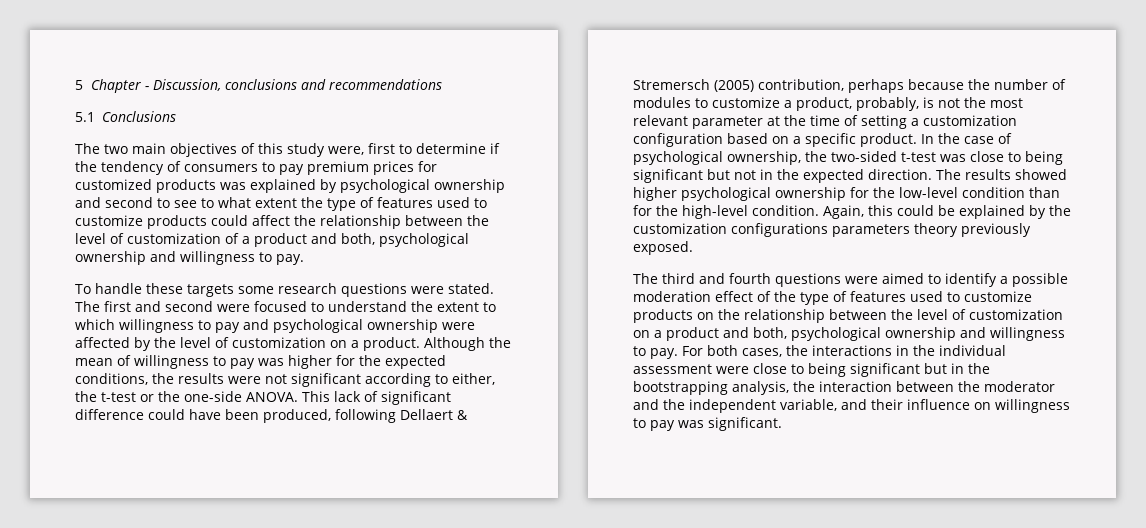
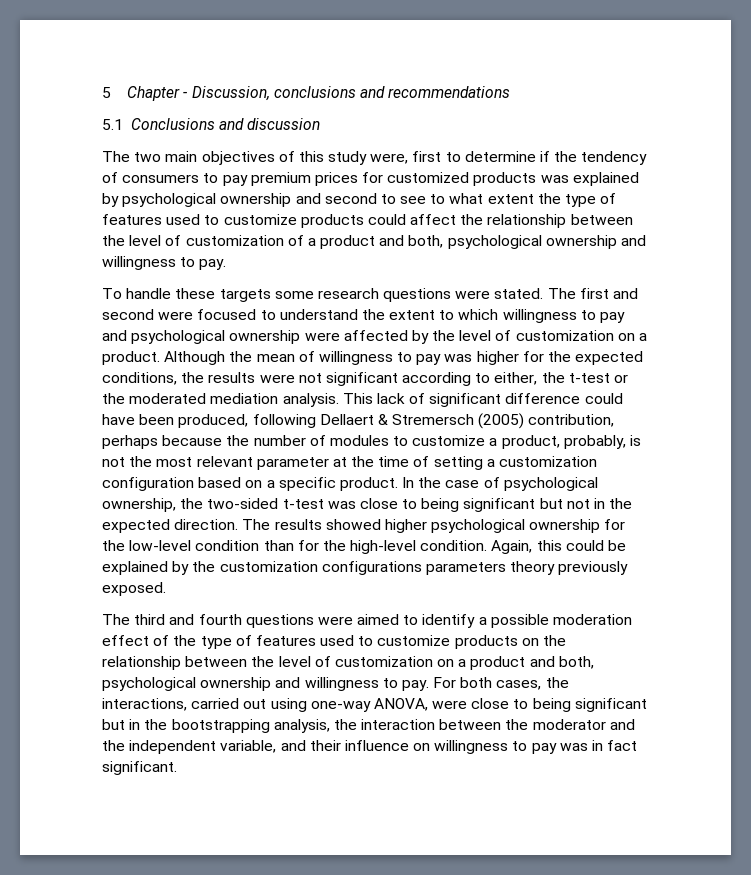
- 5.1 Conclusions
+ 5.1 Conclusions and discussion
- Although the mean of willingness to pay was higher for the expected conditions, the results were not significant according to either, the t-test or the one-side ANOVA.
+ Although the mean of willingness to pay was higher for the expected conditions, the results were not significant according to either, the t-test or the moderated mediation analysis.
- For both cases, the interactions in the individual assessment were close to being significant but in the bootstrapping analysis, the interaction between the moderator and the independent variable, and their influence on willingness to pay was significant.
+ For both cases, the interactions, carried out using one-way ANOVA, were close to being significant but in the bootstrapping analysis, the interaction between the moderator and the independent variable, and their influence on willingness to pay was in fact significant.

